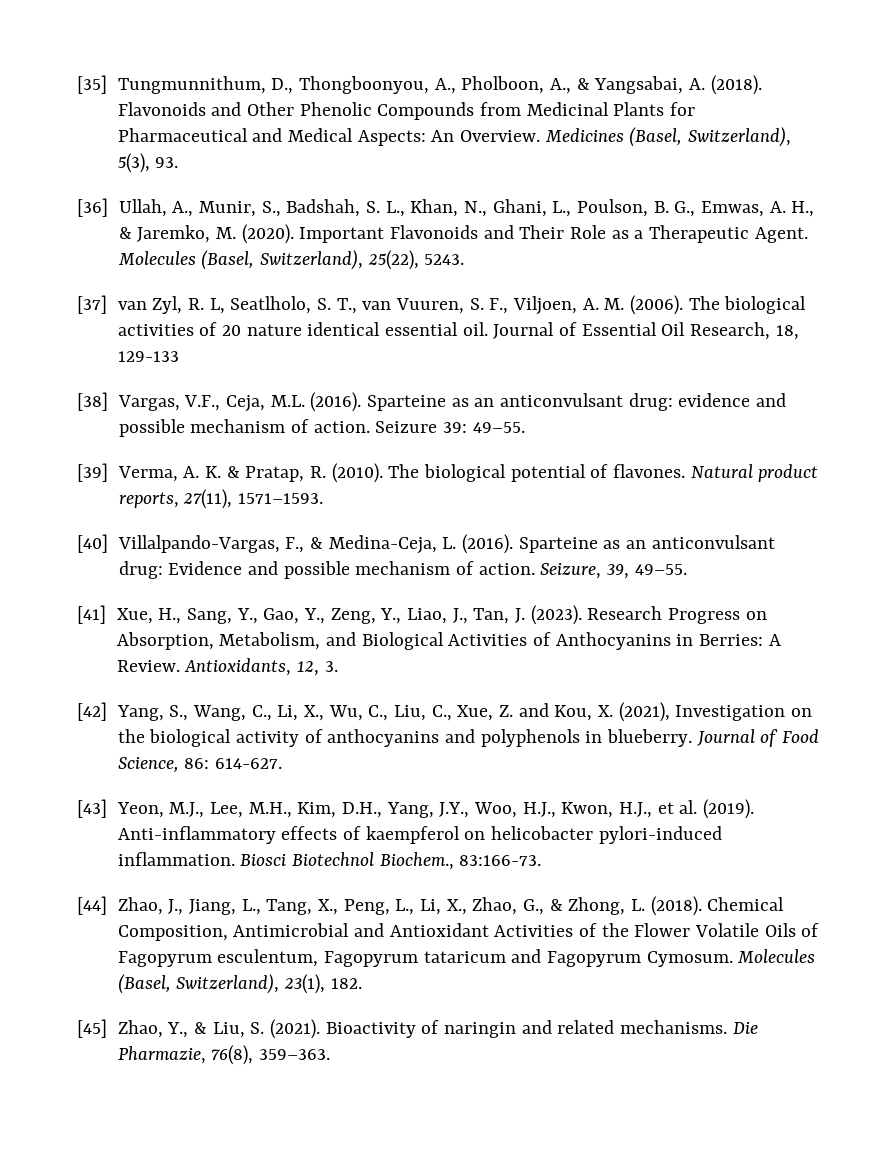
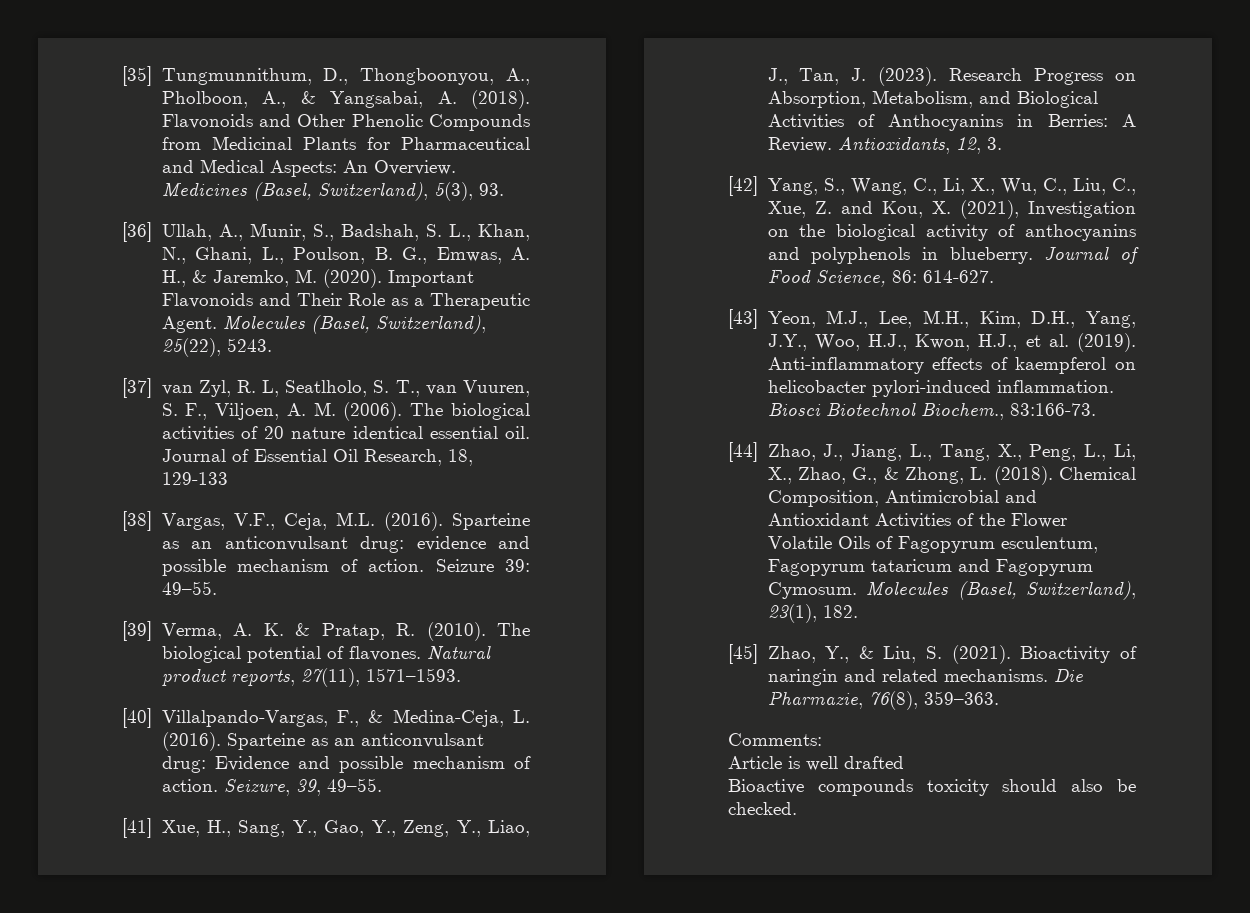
+ Comments:
+ Article is well drafted
+ Bioactive compounds toxicity should also be checked.

